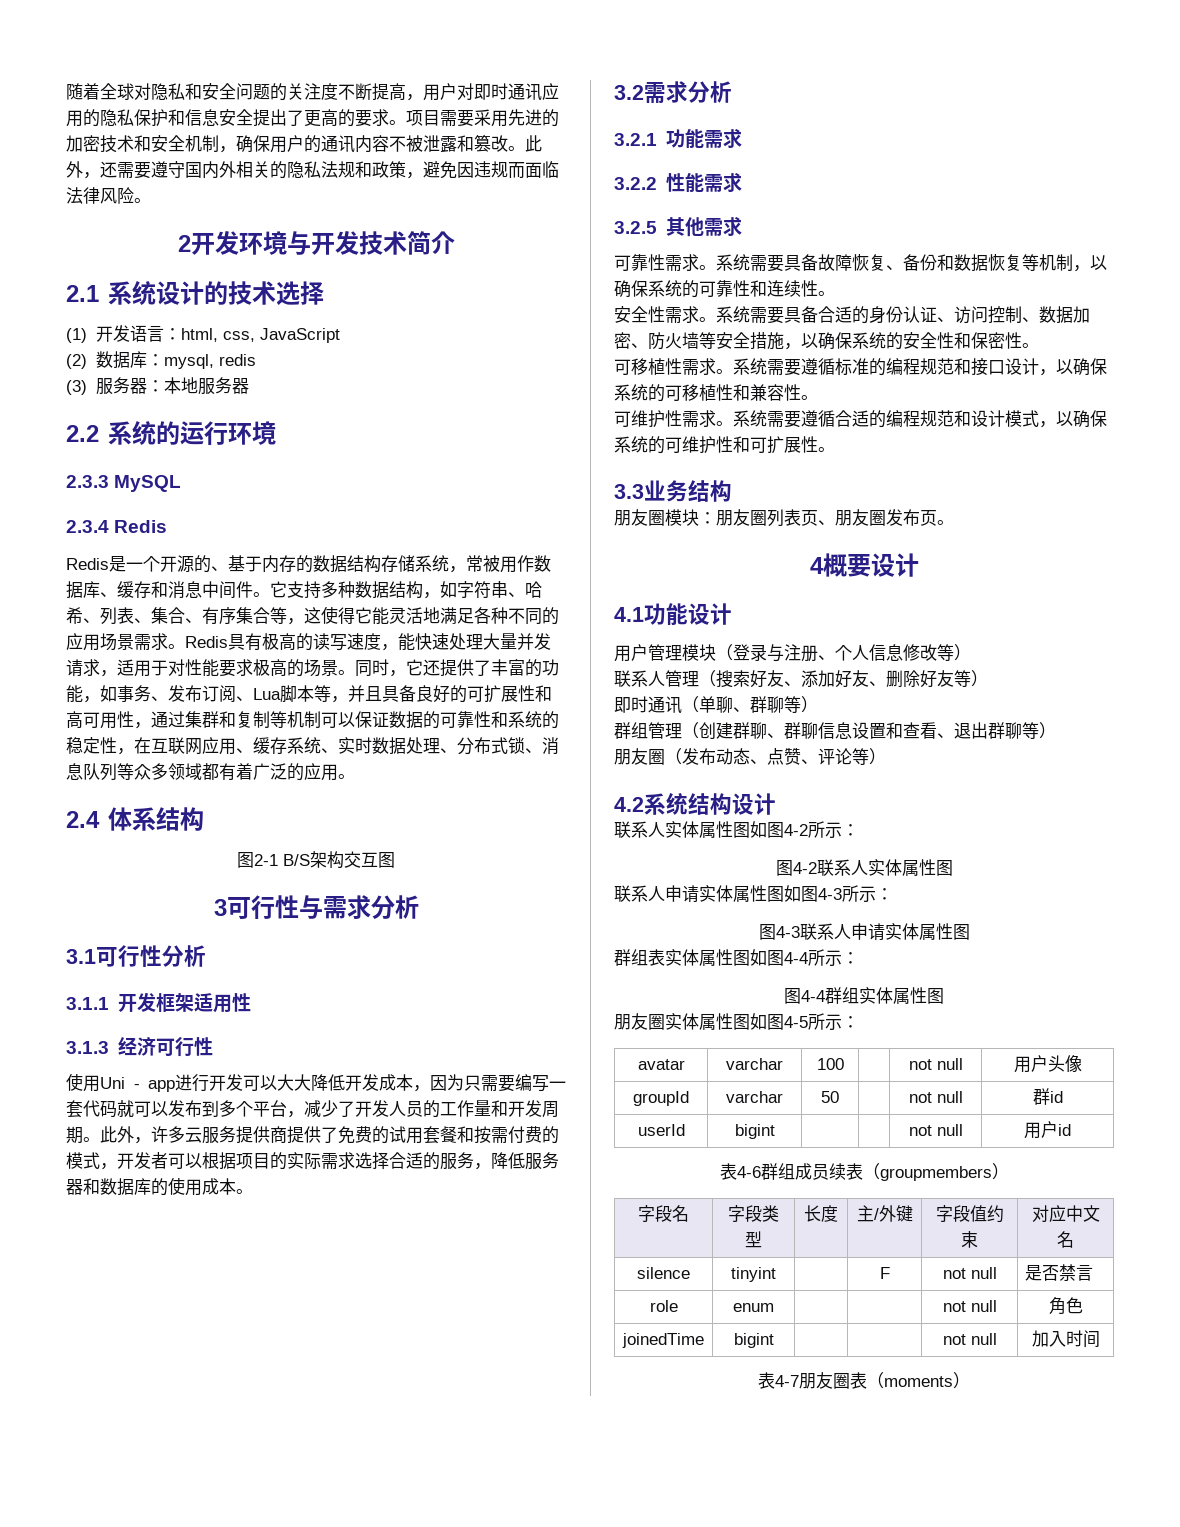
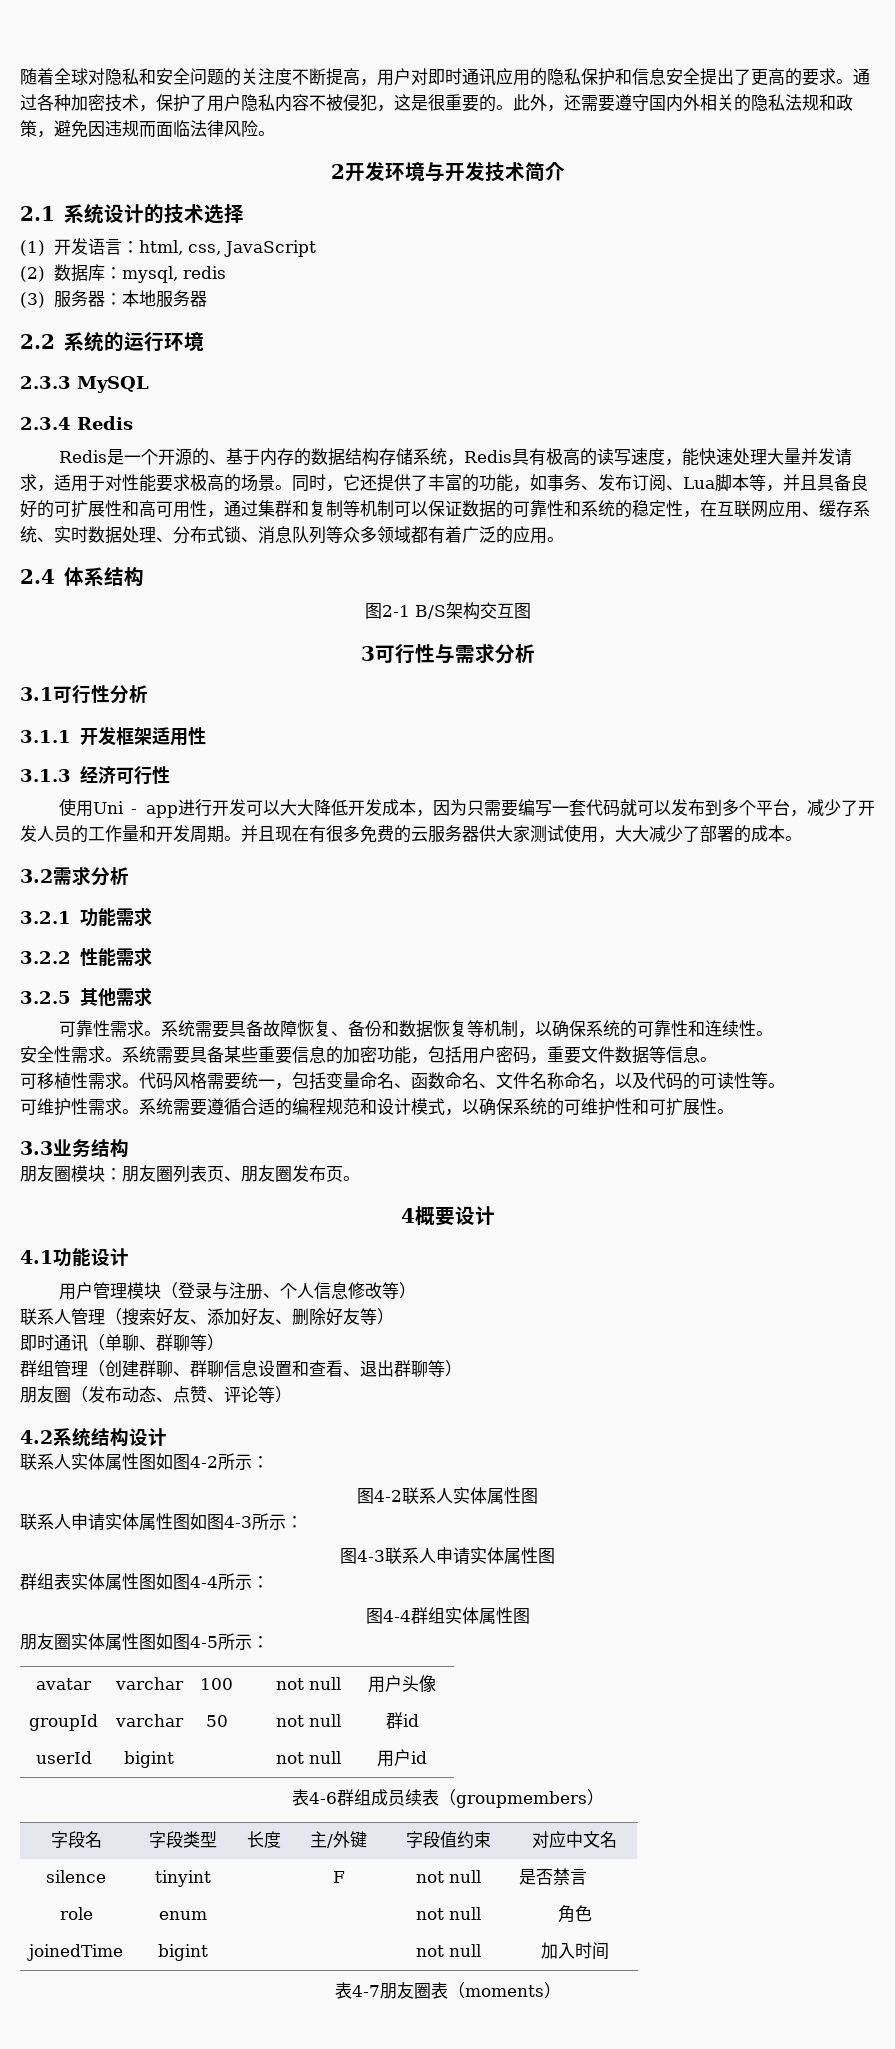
- 项目需要采用先进的加密技术和安全机制，确保用户的通讯内容不被泄露和篡改。
+ 通过各种加密技术，保护了用户隐私内容不被侵犯，这是很重要的。
- Redis是一个开源的、基于内存的数据结构存储系统，常被用作数据库、缓存和消息中间件。它支持多种数据结构，如字符串、哈希、列表、集合、有序集合等，这使得它能灵活地满足各种不同的应用场景需求。Redis具有极高的读写速度，能快速处理大量并发请求，适用于对性能要求极高的场景。
+ Redis是一个开源的、基于内存的数据结构存储系统，Redis具有极高的读写速度，能快速处理大量并发请求，适用于对性能要求极高的场景。
- 此外，许多云服务提供商提供了免费的试用套餐和按需付费的模式，开发者可以根据项目的实际需求选择合适的服务，降低服务器和数据库的使用成本。
+ 并且现在有很多免费的云服务器供大家测试使用，大大减少了部署的成本。
- 系统需要具备合适的身份认证、访问控制、数据加密、防火墙等安全措施，以确保系统的安全性和保密性。
- 可移植性需求。系统需要遵循标准的编程规范和接口设计，以确保系统的可移植性和兼容性。
+ 系统需要具备某些重要信息的加密功能，包括用户密码，重要文件数据等信息。
+ 可移植性需求。代码风格需要统一，包括变量命名、函数命名、文件名称命名，以及代码的可读性等。

